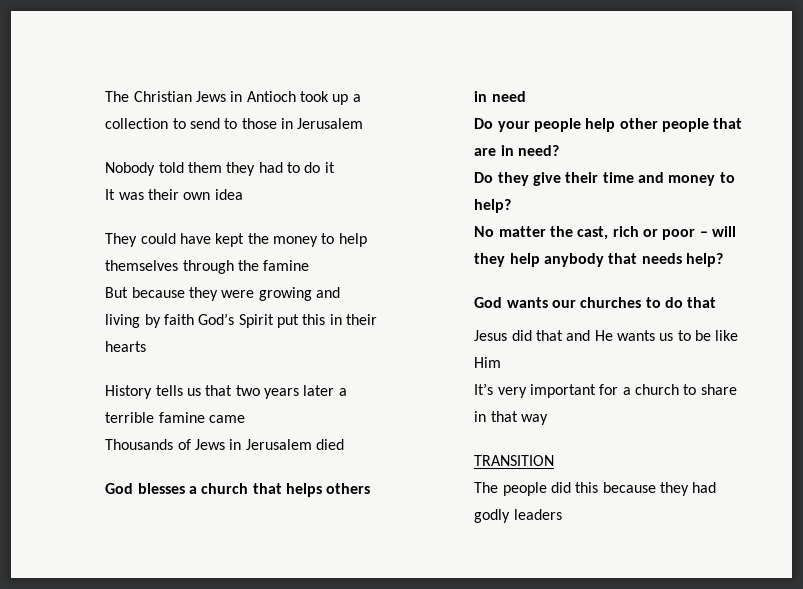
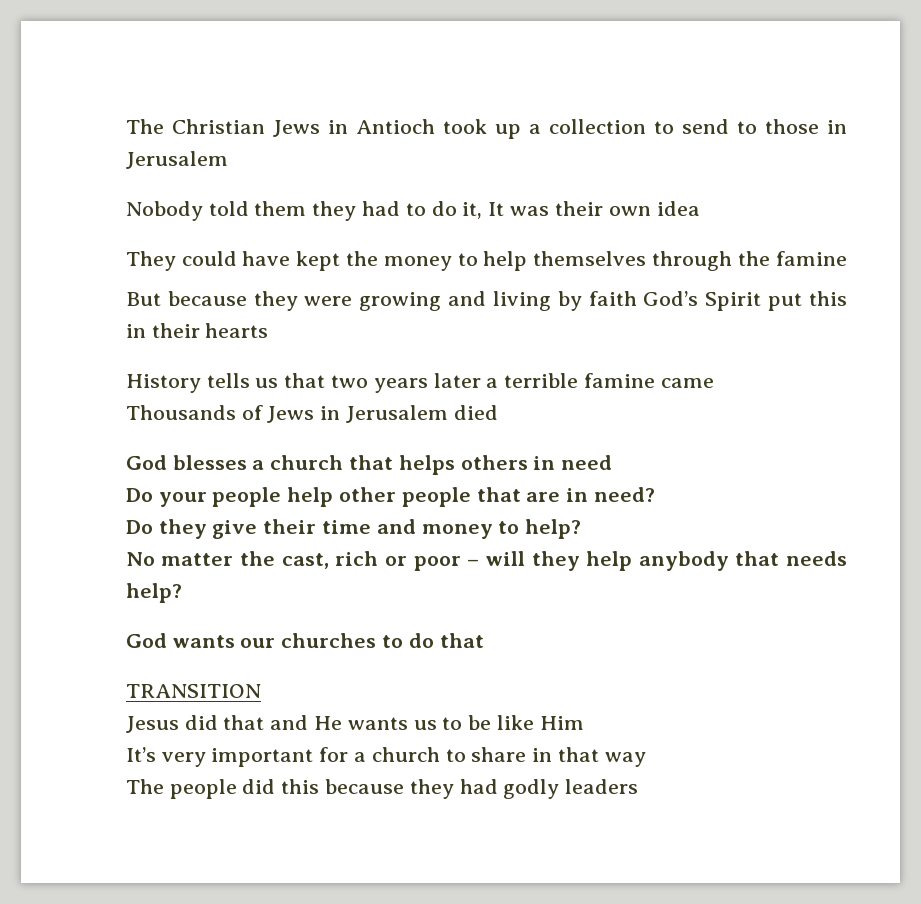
- Nobody told them they had to do it
- It was their own idea
+ Nobody told them they had to do it, It was their own idea
+ TRANSITION
- TRANSITION

